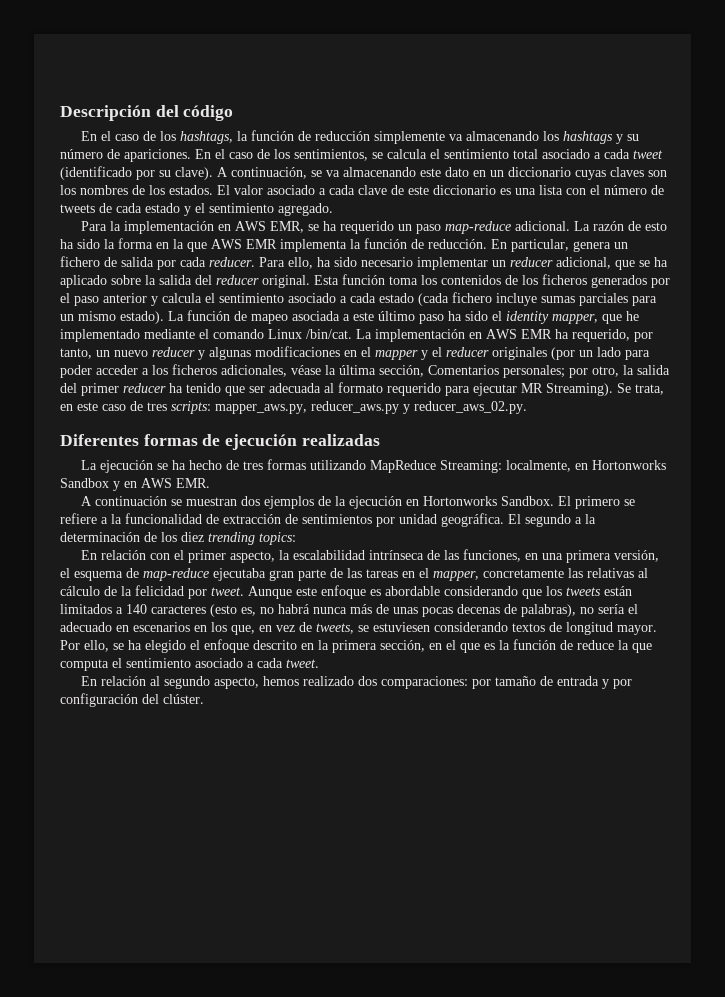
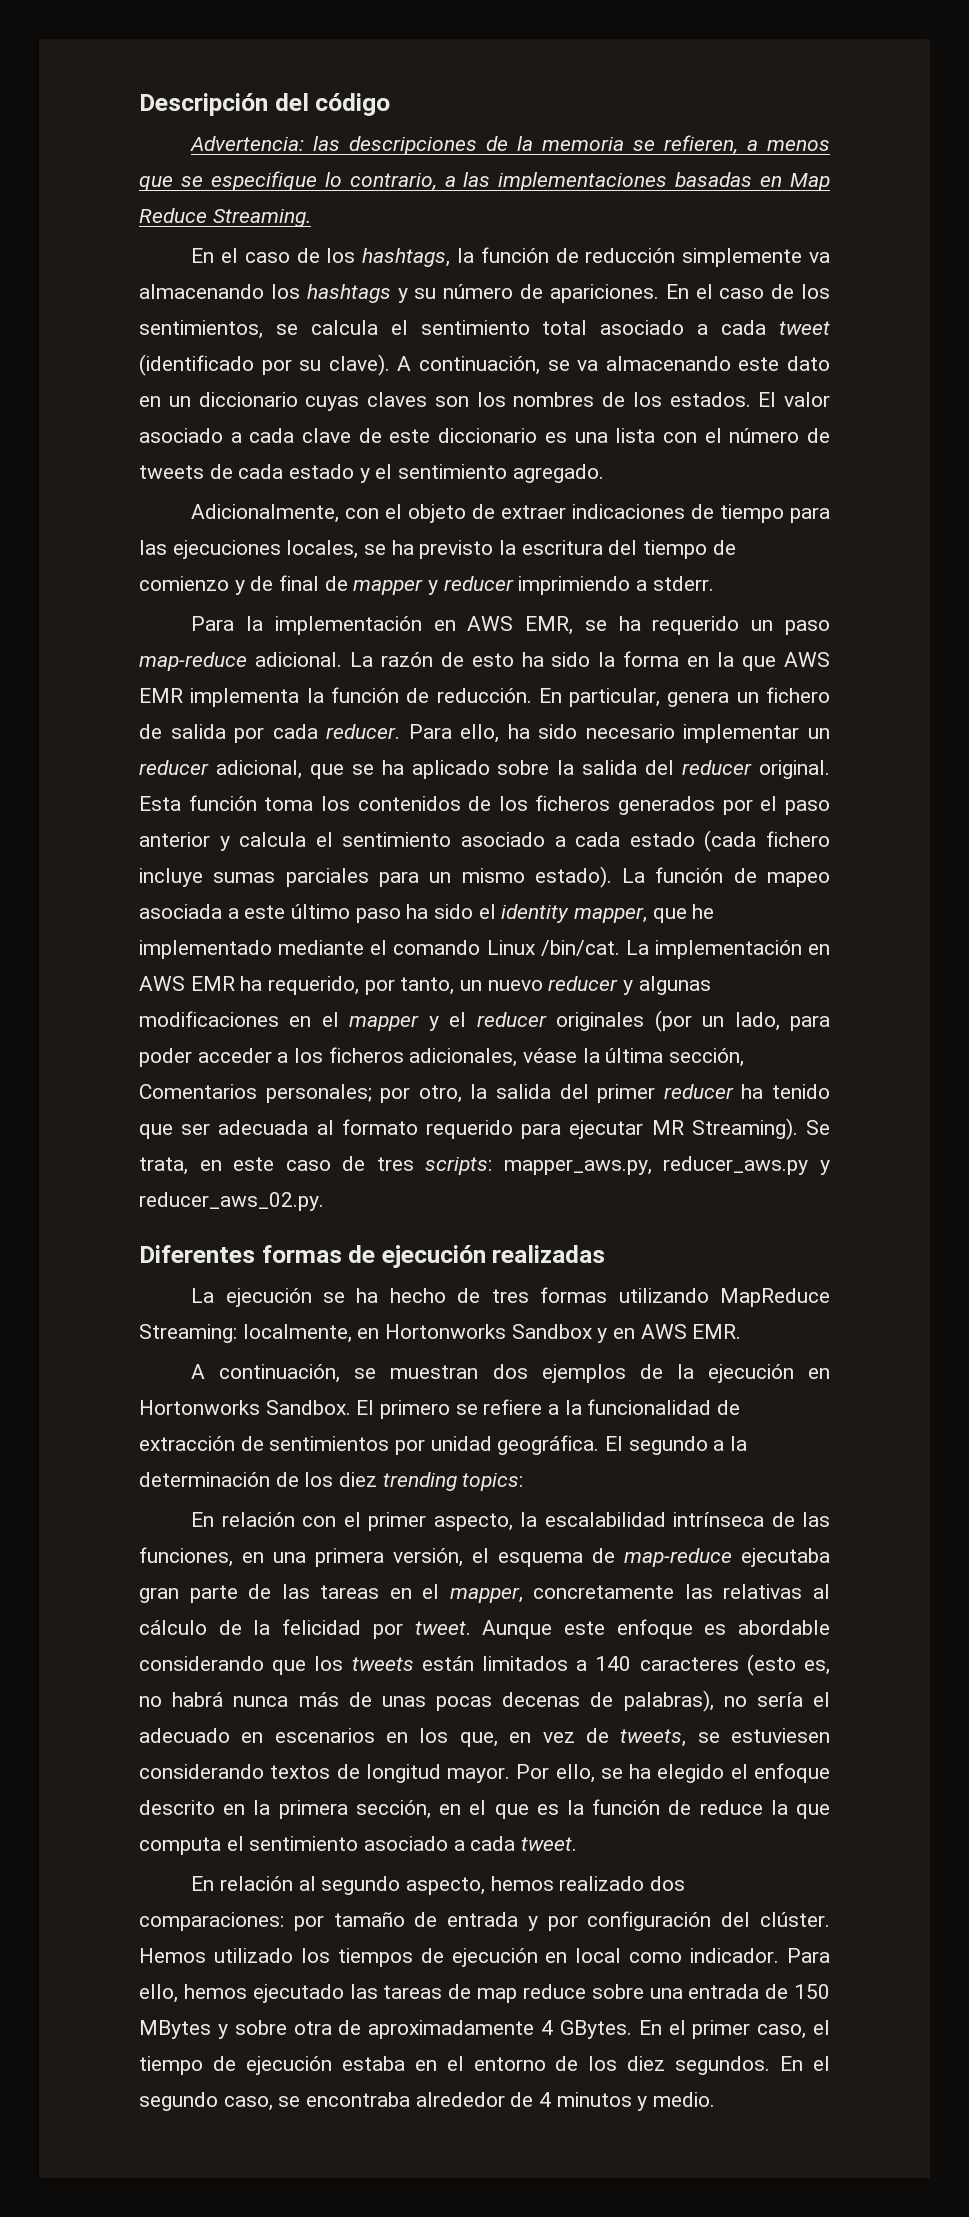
+ Advertencia: las descripciones de la memoria se refieren, a menos que se especifique lo contrario, a las implementaciones basadas en Map Reduce Streaming.
+ Adicionalmente, con el objeto de extraer indicaciones de tiempo para las ejecuciones locales, se ha previsto la escritura del tiempo de comienzo y de final de mapper y reducer imprimiendo a stderr.
- La implementación en AWS EMR ha requerido, por tanto, un nuevo reducer y algunas modificaciones en el mapper y el reducer originales (por un lado para poder acceder a los ficheros adicionales, véase la última sección, Comentarios personales; por otro, la salida del primer reducer ha tenido que ser adecuada al formato requerido para ejecutar MR Streaming).
+ La implementación en AWS EMR ha requerido, por tanto, un nuevo reducer y algunas modificaciones en el mapper y el reducer originales (por un lado, para poder acceder a los ficheros adicionales, véase la última sección, Comentarios personales; por otro, la salida del primer reducer ha tenido que ser adecuada al formato requerido para ejecutar MR Streaming).
- A continuación se muestran dos ejemplos de la ejecución en Hortonworks Sandbox.
+ A continuación, se muestran dos ejemplos de la ejecución en Hortonworks Sandbox.
+ Hemos utilizado los tiempos de ejecución en local como indicador. Para ello, hemos ejecutado las tareas de map reduce sobre una entrada de 150 MBytes y sobre otra de aproximadamente 4 GBytes. En el primer caso, el tiempo de ejecución estaba en el entorno de los diez segundos. En el segundo caso, se encontraba alrededor de 4 minutos y medio.

